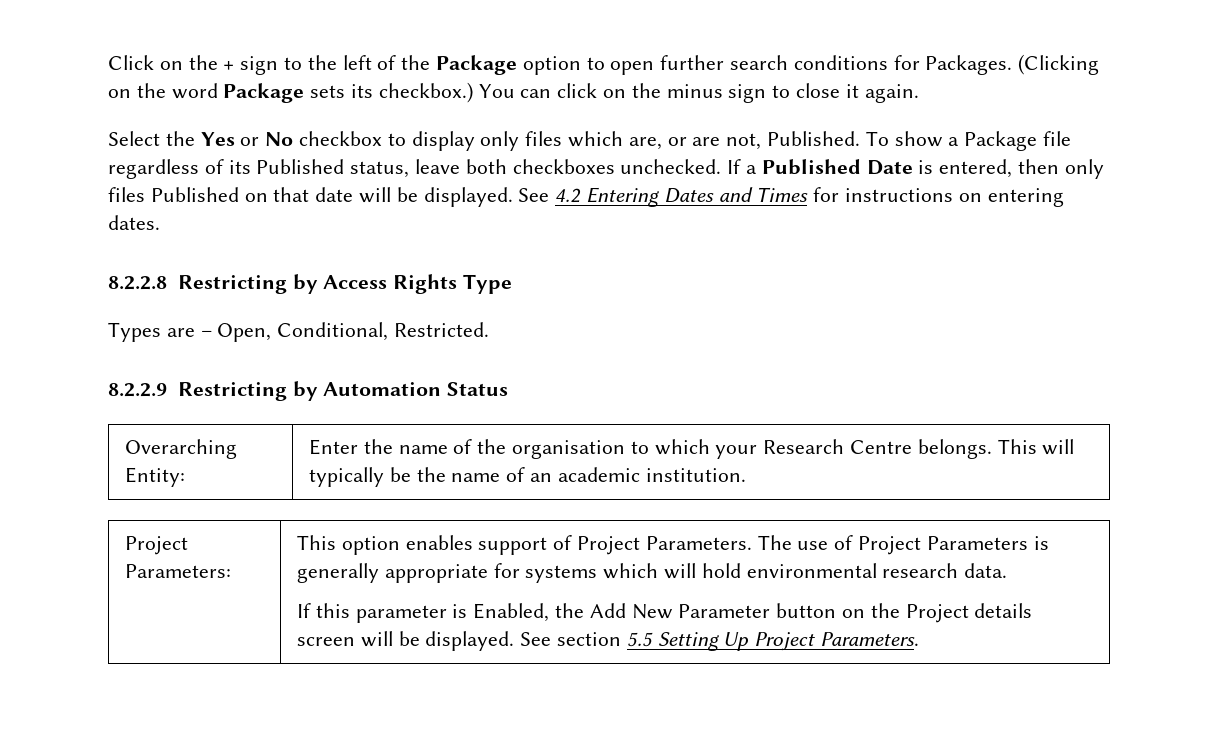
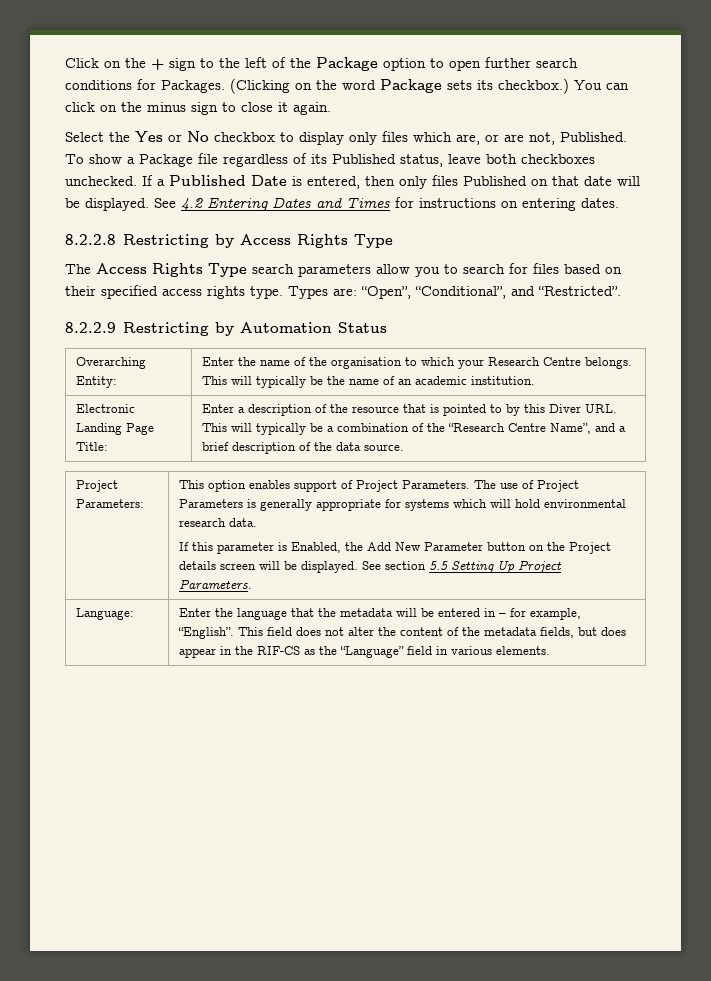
- Types are – Open, Conditional, Restricted.
+ The Access Rights Type search parameters allow you to search for files based on their specified access rights type. Types are: “Open”, “Conditional”, and “Restricted”.
+ Electronic Landing Page Title: | Enter a description of the resource that is pointed to by this Diver URL. This will typically be a combination of the “Research Centre Name”, and a brief description of the data source.
+ Language: | Enter the language that the metadata will be entered in – for example, “English”. This field does not alter the content of the metadata fields, but does appear in the RIF-CS as the “Language” field in various elements.

